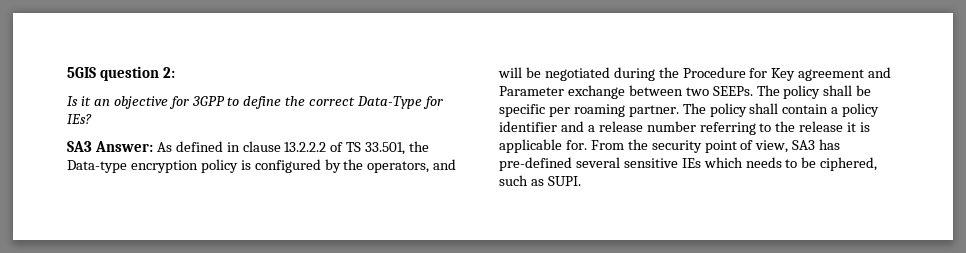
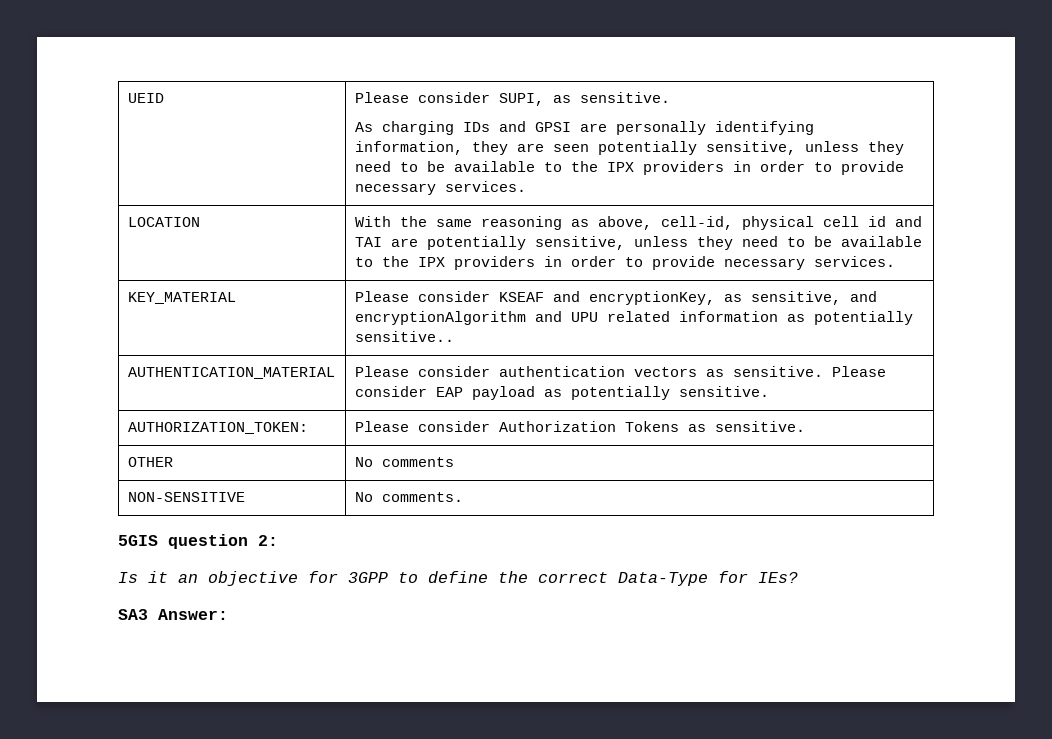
+ UEID | Please consider SUPI, as sensitive.
+ As charging IDs and GPSI are personally identifying information, they are seen potentially sensitive, unless they need to be available to the IPX providers in order to provide necessary services.
+ LOCATION | With the same reasoning as above, cell-id, physical cell id and TAI are potentially sensitive, unless they need to be available to the IPX providers in order to provide necessary services.
+ KEY_MATERIAL | Please consider KSEAF and encryptionKey, as sensitive, and encryptionAlgorithm and UPU related information as potentially sensitive..
+ AUTHENTICATION_MATERIAL | Please consider authentication vectors as sensitive. Please consider EAP payload as potentially sensitive.
+ AUTHORIZATION_TOKEN: | Please consider Authorization Tokens as sensitive.
+ OTHER | No comments
+ NON-SENSITIVE | No comments.
- SA3 Answer: As defined in clause 13.2.2.2 of TS 33.501, the Data-type encryption policy is configured by the operators, and will be negotiated during the Procedure for Key agreement and Parameter exchange between two SEEPs. The policy shall be specific per roaming partner. The policy shall contain a policy identifier and a release number referring to the release it is applicable for. From the security point of view, SA3 has pre-defined several sensitive IEs which needs to be ciphered, such as SUPI.
+ SA3 Answer:

